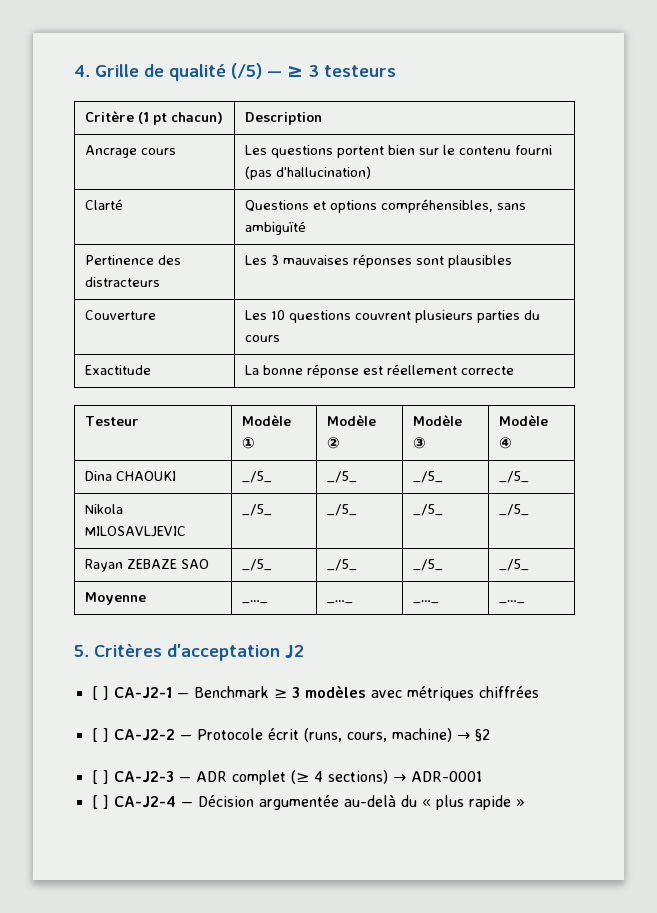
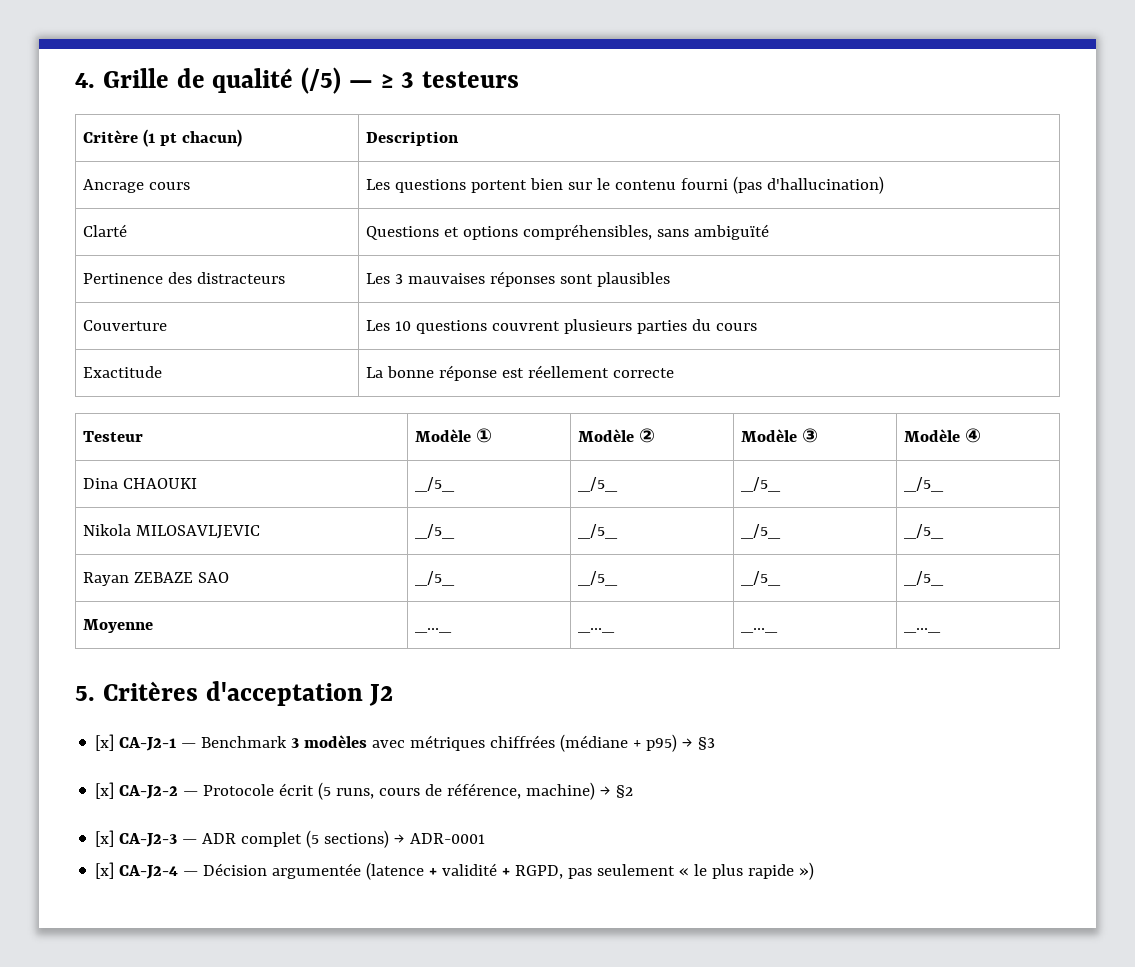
- [ ] CA-J2-1 — Benchmark ≥ 3 modèles avec métriques chiffrées
- [ ] CA-J2-2 — Protocole écrit (runs, cours, machine) → §2
+ [x] CA-J2-1 — Benchmark 3 modèles avec métriques chiffrées (médiane + p95) → §3
+ [x] CA-J2-2 — Protocole écrit (5 runs, cours de référence, machine) → §2
- [ ] CA-J2-3 — ADR complet (≥ 4 sections) → ADR-0001
+ [x] CA-J2-3 — ADR complet (5 sections) → ADR-0001
- [ ] CA-J2-4 — Décision argumentée au-delà du « plus rapide »
+ [x] CA-J2-4 — Décision argumentée (latence + validité + RGPD, pas seulement « le plus rapide »)

